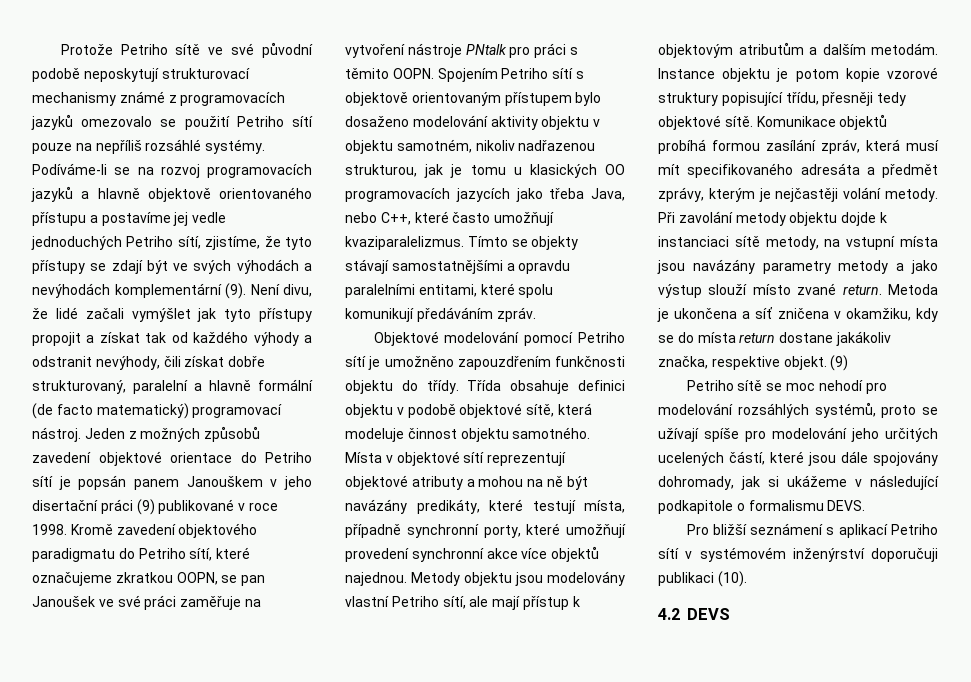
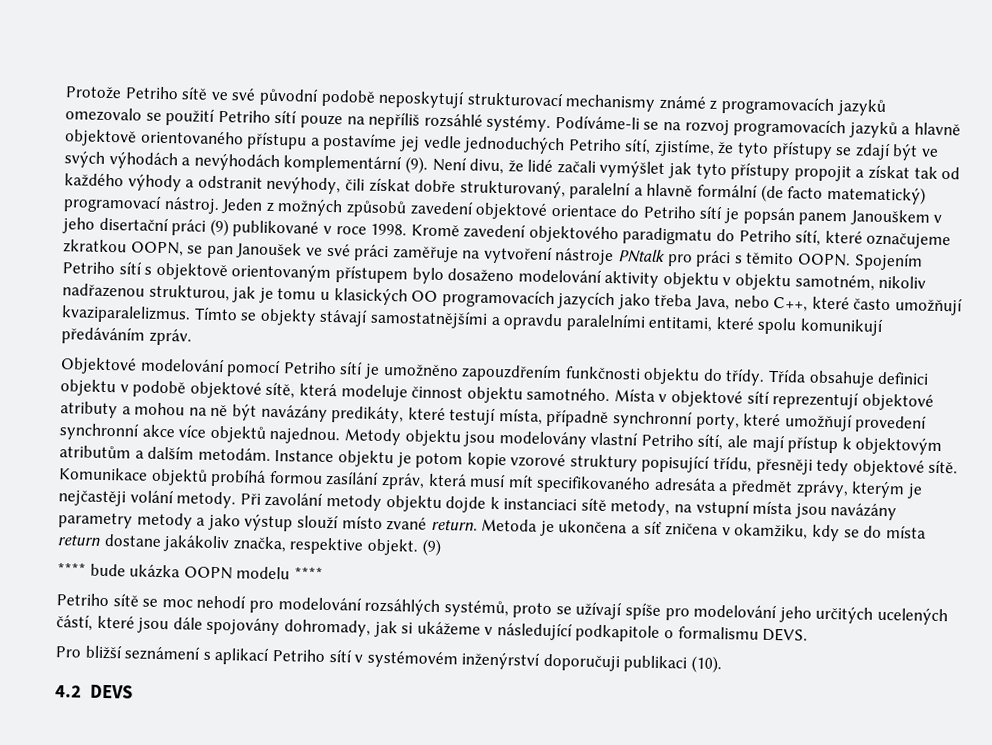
+ **** bude ukázka OOPN modelu ****

